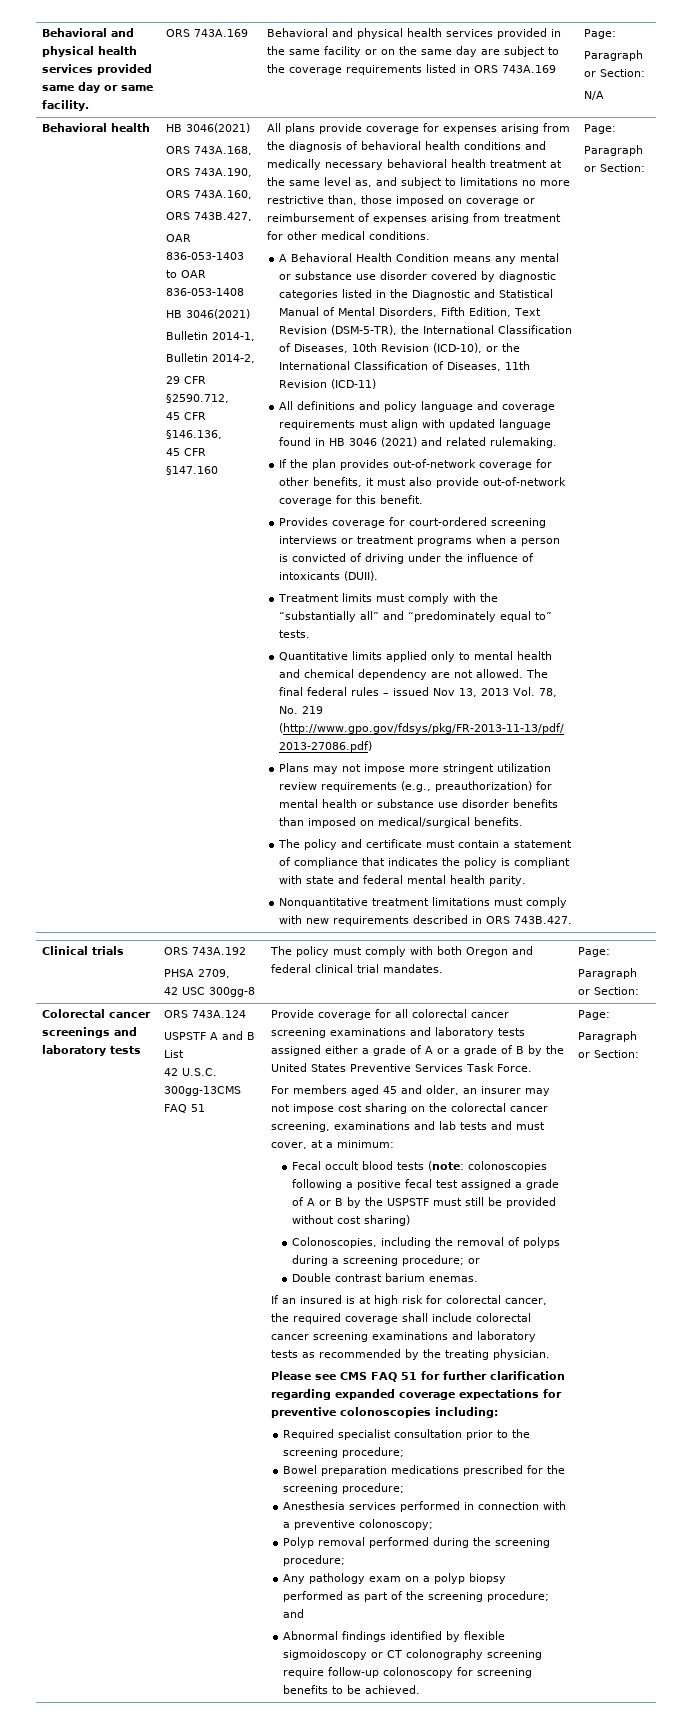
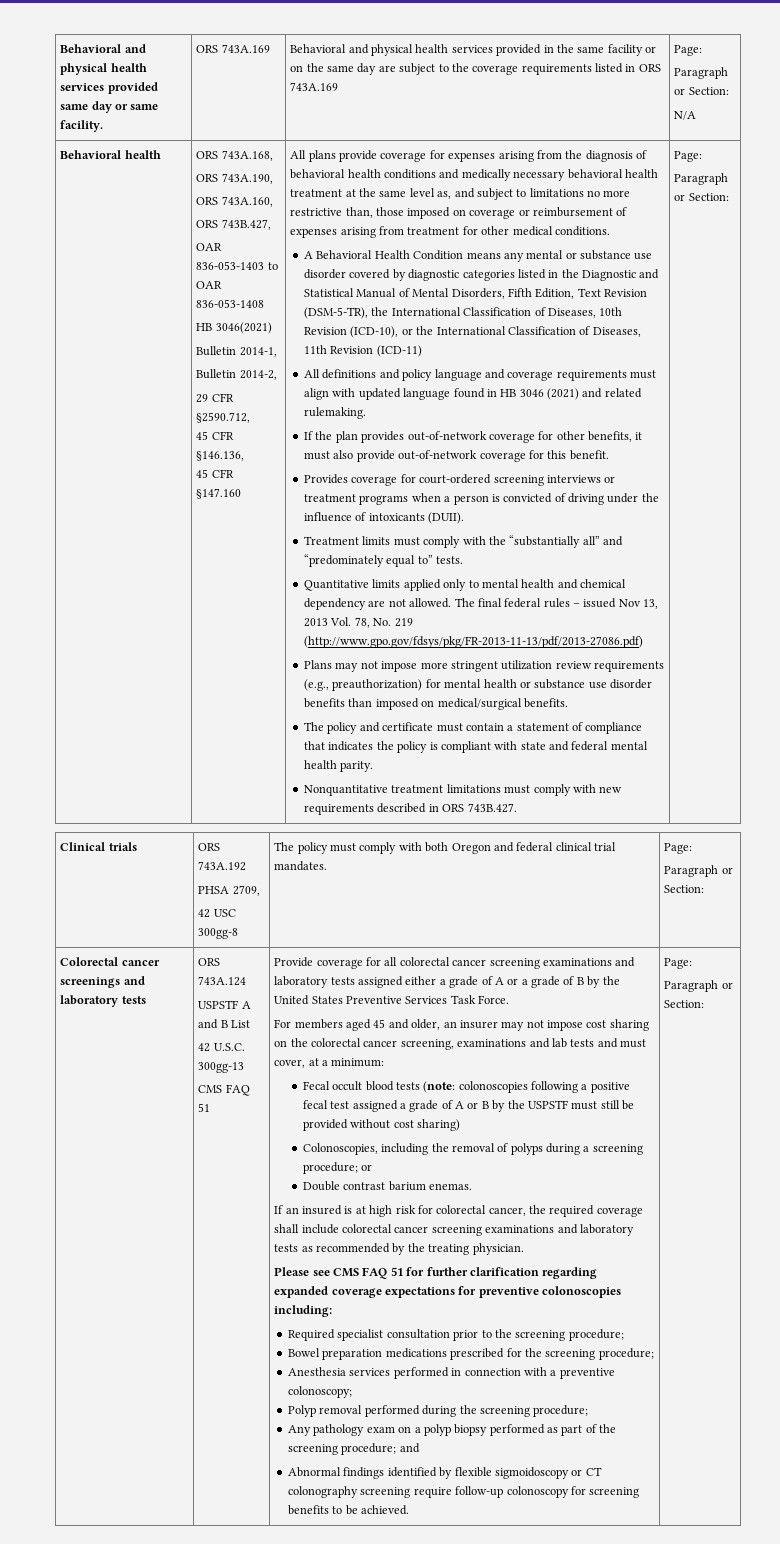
- Behavioral health | HB 3046(2021)
+ Behavioral health
- 42 U.S.C. 300gg-13CMS FAQ 51
+ 42 U.S.C. 300gg-13
+ CMS FAQ 51

